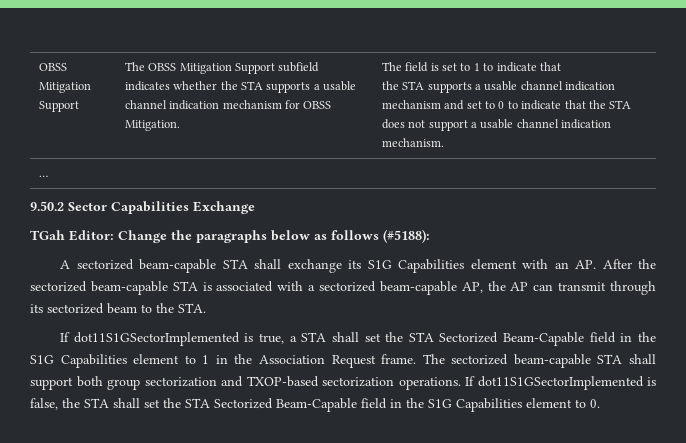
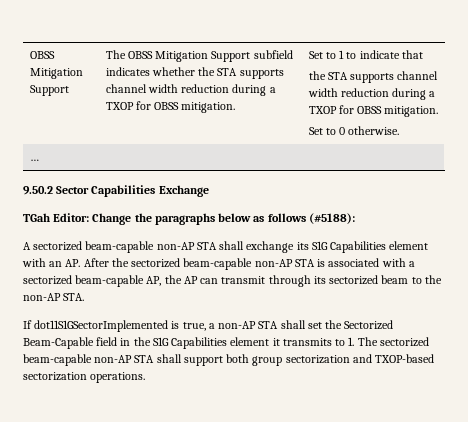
- The OBSS Mitigation Support subfield indicates whether the STA supports a usable channel indication mechanism for OBSS Mitigation. | The field is set to 1 to indicate that
- the STA supports a usable channel indication mechanism and set to 0 to indicate that the STA does not support a usable channel indication mechanism.
+ The OBSS Mitigation Support subfield indicates whether the STA supports channel width reduction during a TXOP for OBSS mitigation. | Set to 1 to indicate that
+ the STA supports channel width reduction during a TXOP for OBSS mitigation.
+ Set to 0 otherwise.
- A sectorized beam-capable STA shall exchange its S1G Capabilities element with an AP. After the sectorized beam-capable STA is associated with a sectorized beam-capable AP, the AP can transmit through its sectorized beam to the STA.
+ A sectorized beam-capable non-AP STA shall exchange its S1G Capabilities element with an AP. After the sectorized beam-capable non-AP STA is associated with a sectorized beam-capable AP, the AP can transmit through its sectorized beam to the non-AP STA.
- If dot11S1GSectorImplemented is true, a STA shall set the STA Sectorized Beam-Capable field in the S1G Capabilities element to 1 in the Association Request frame. The sectorized beam-capable STA shall support both group sectorization and TXOP-based sectorization operations. If dot11S1GSectorImplemented is false, the STA shall set the STA Sectorized Beam-Capable field in the S1G Capabilities element to 0.
+ If dot11S1GSectorImplemented is true, a non-AP STA shall set the Sectorized Beam-Capable field in the S1G Capabilities element it transmits to 1. The sectorized beam-capable non-AP STA shall support both group sectorization and TXOP-based sectorization operations.

